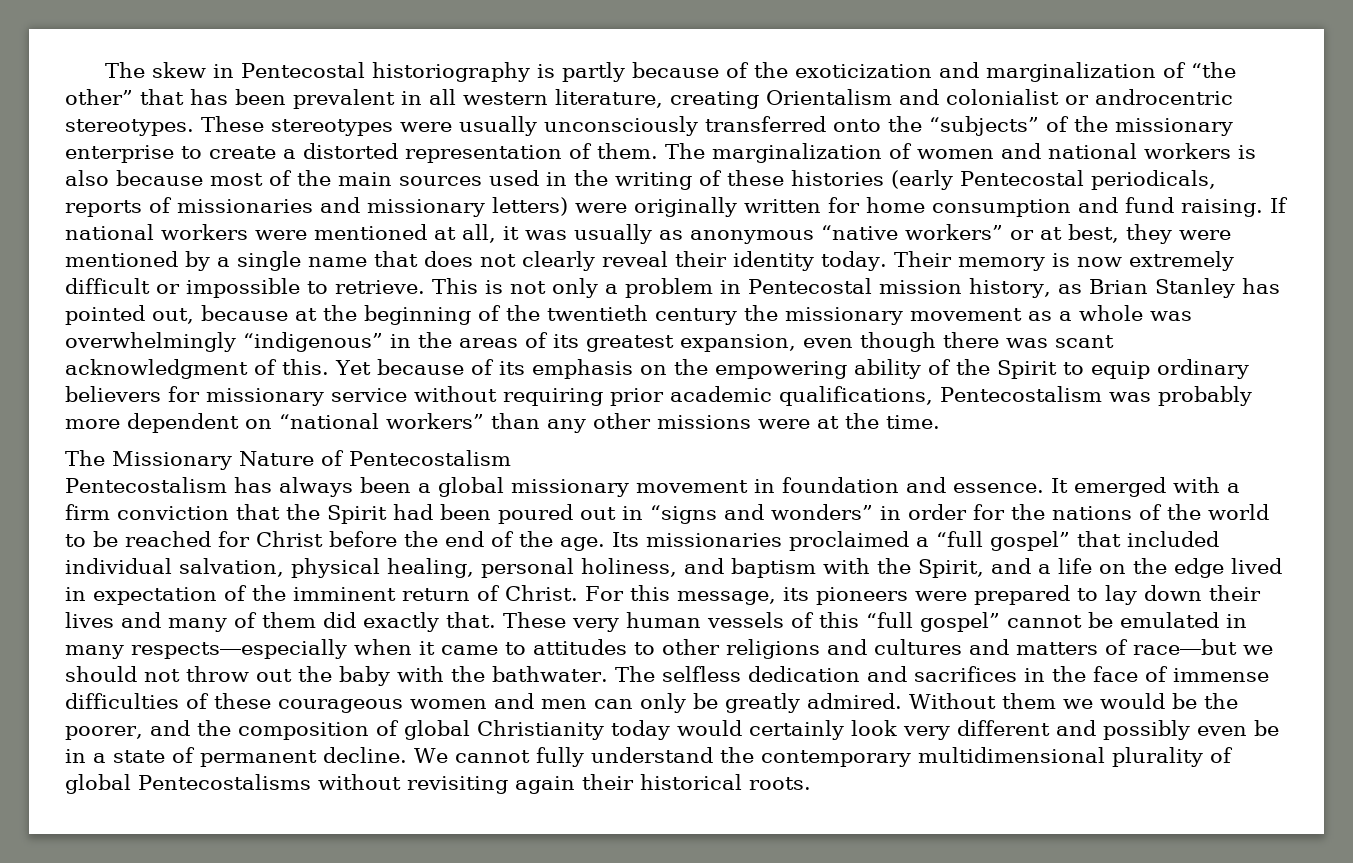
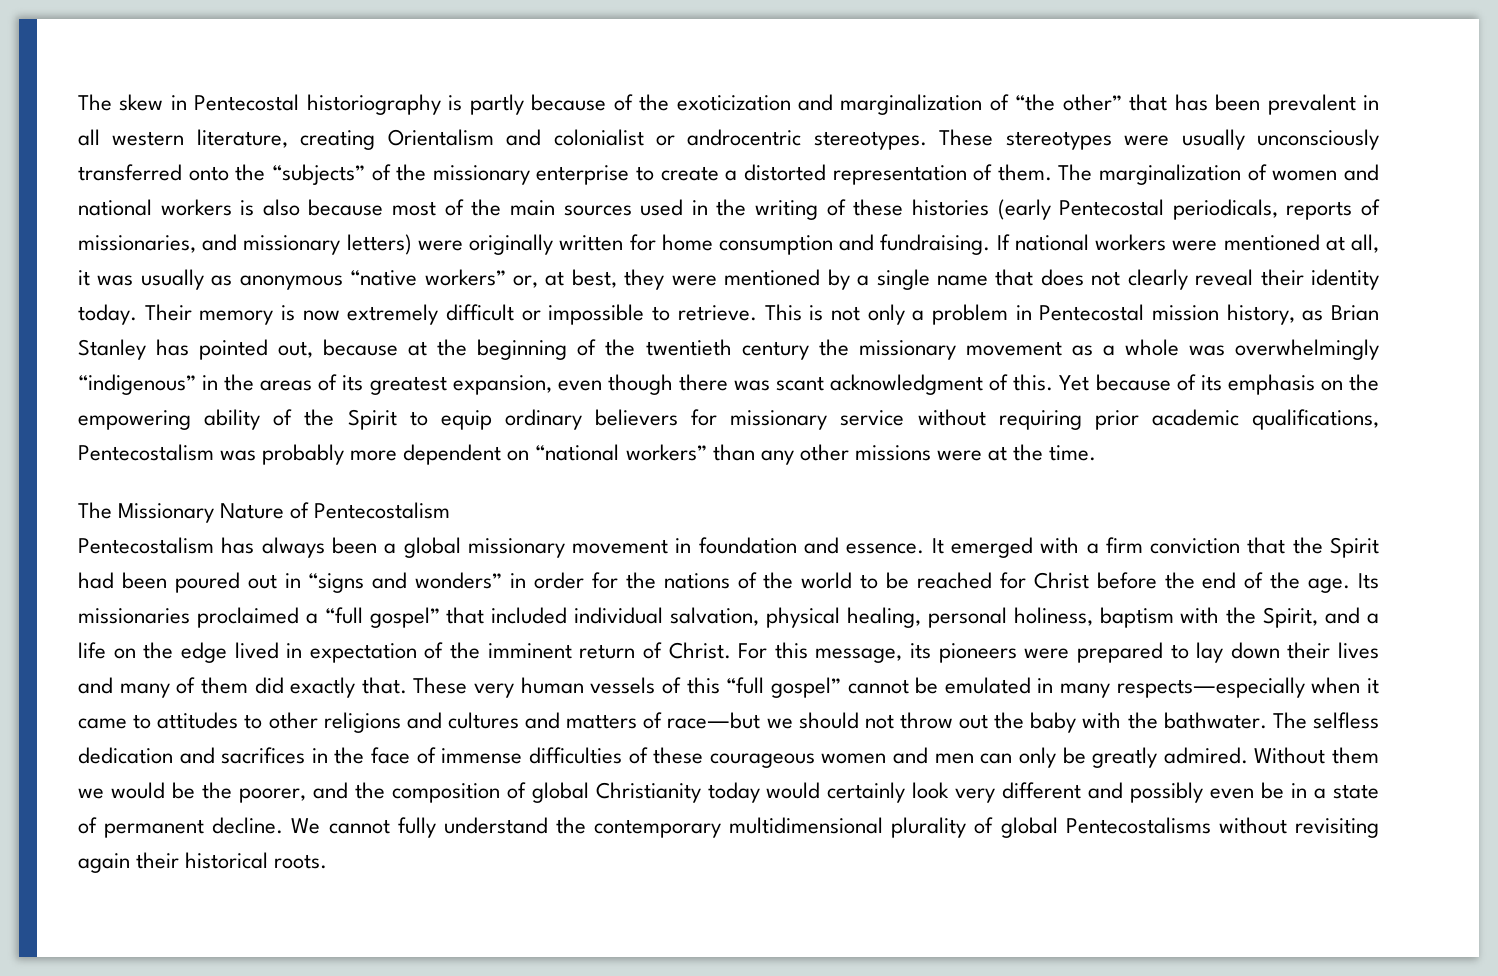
- The marginalization of women and national workers is also because most of the main sources used in the writing of these histories (early Pentecostal periodicals, reports of missionaries and missionary letters) were originally written for home consumption and fund raising.
+ The marginalization of women and national workers is also because most of the main sources used in the writing of these histories (early Pentecostal periodicals, reports of missionaries, and missionary letters) were originally written for home consumption and fundraising.
- If national workers were mentioned at all, it was usually as anonymous “native workers” or at best, they were mentioned by a single name that does not clearly reveal their identity today.
+ If national workers were mentioned at all, it was usually as anonymous “native workers” or, at best, they were mentioned by a single name that does not clearly reveal their identity today.
- Its missionaries proclaimed a “full gospel” that included individual salvation, physical healing, personal holiness, and baptism with the Spirit, and a life on the edge lived in expectation of the imminent return of Christ.
+ Its missionaries proclaimed a “full gospel” that included individual salvation, physical healing, personal holiness, baptism with the Spirit, and a life on the edge lived in expectation of the imminent return of Christ.

